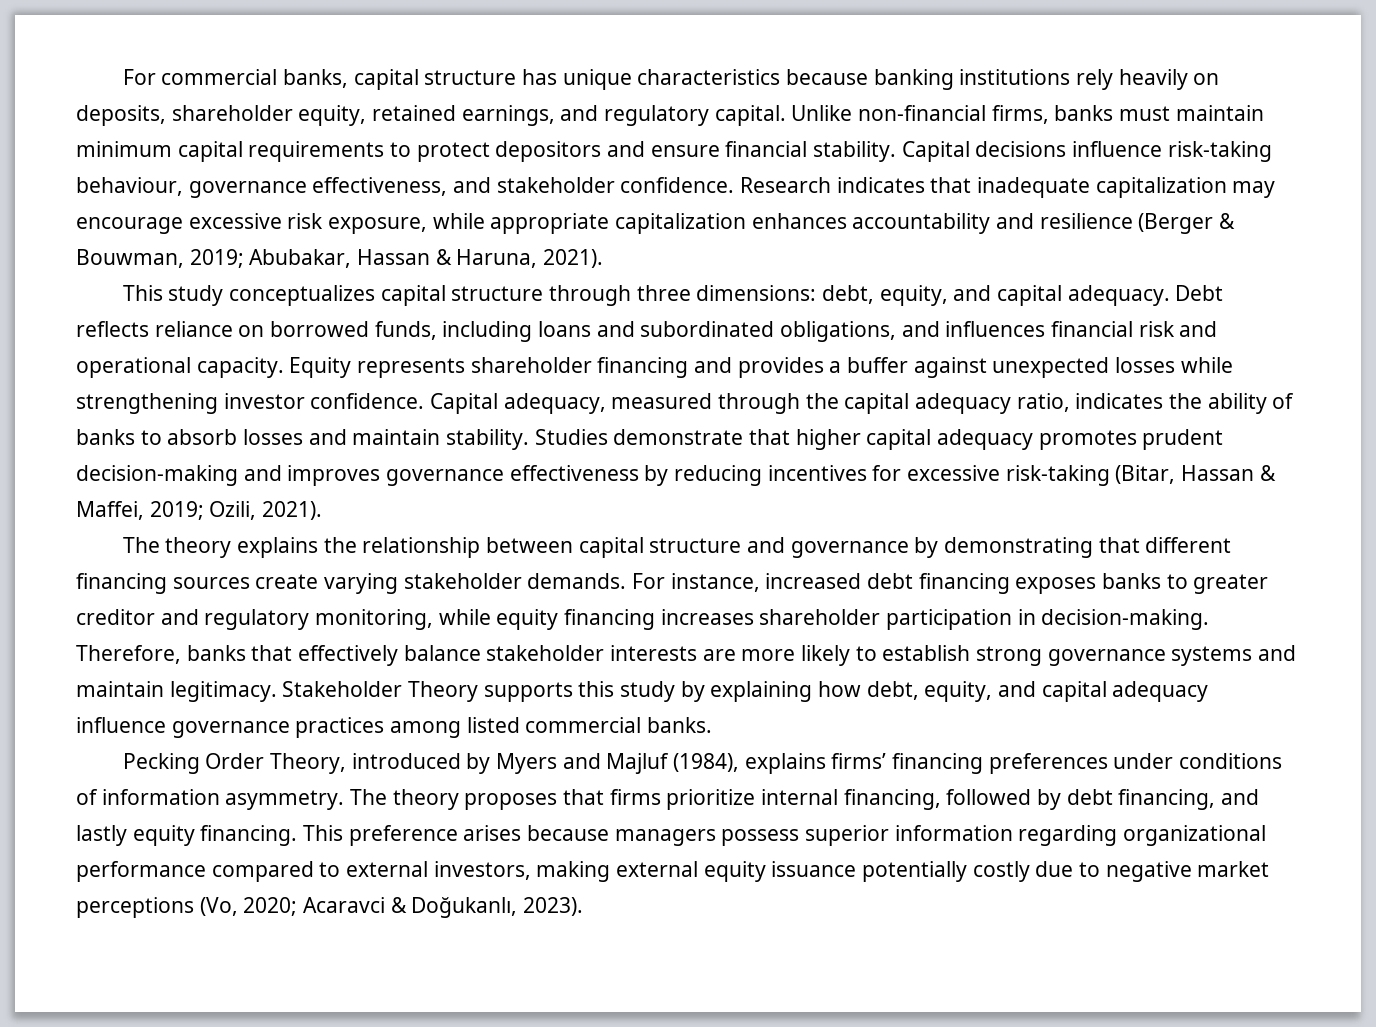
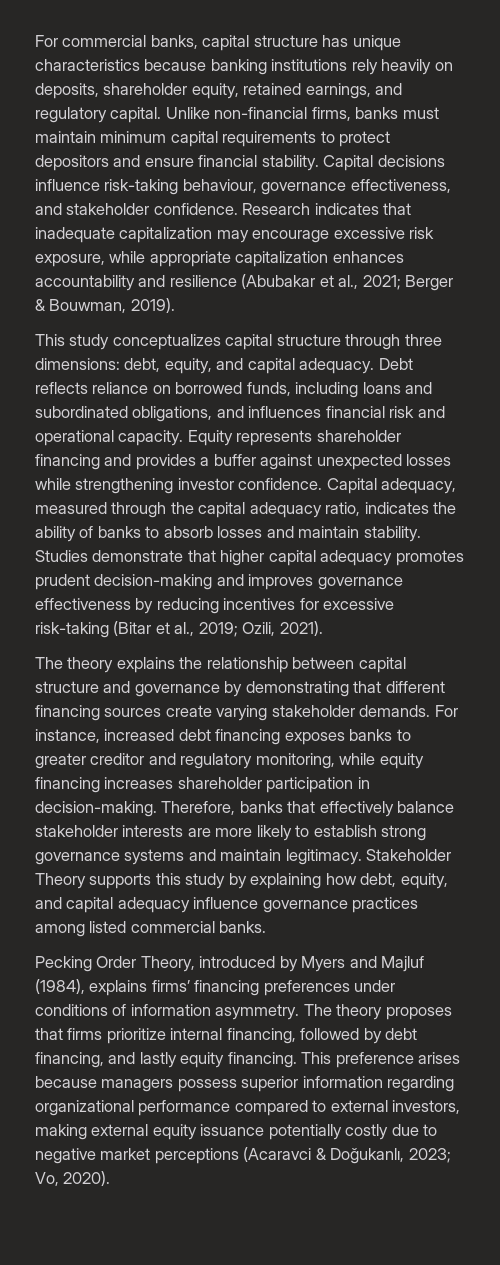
- Research indicates that inadequate capitalization may encourage excessive risk exposure, while appropriate capitalization enhances accountability and resilience (Berger & Bouwman, 2019; Abubakar, Hassan & Haruna, 2021).
+ Research indicates that inadequate capitalization may encourage excessive risk exposure, while appropriate capitalization enhances accountability and resilience (Abubakar et al., 2021; Berger & Bouwman, 2019).
- Studies demonstrate that higher capital adequacy promotes prudent decision-making and improves governance effectiveness by reducing incentives for excessive risk-taking (Bitar, Hassan & Maffei, 2019; Ozili, 2021).
+ Studies demonstrate that higher capital adequacy promotes prudent decision-making and improves governance effectiveness by reducing incentives for excessive risk-taking (Bitar et al., 2019; Ozili, 2021).
- This preference arises because managers possess superior information regarding organizational performance compared to external investors, making external equity issuance potentially costly due to negative market perceptions (Vo, 2020; Acaravci & Doğukanlı, 2023).
+ This preference arises because managers possess superior information regarding organizational performance compared to external investors, making external equity issuance potentially costly due to negative market perceptions (Acaravci & Doğukanlı, 2023; Vo, 2020).

